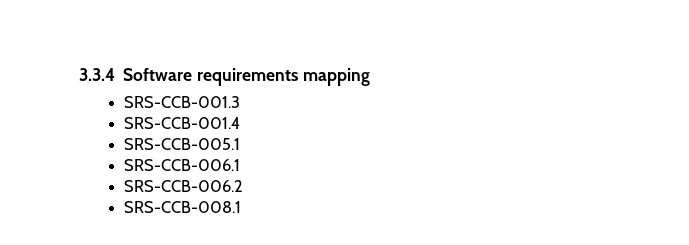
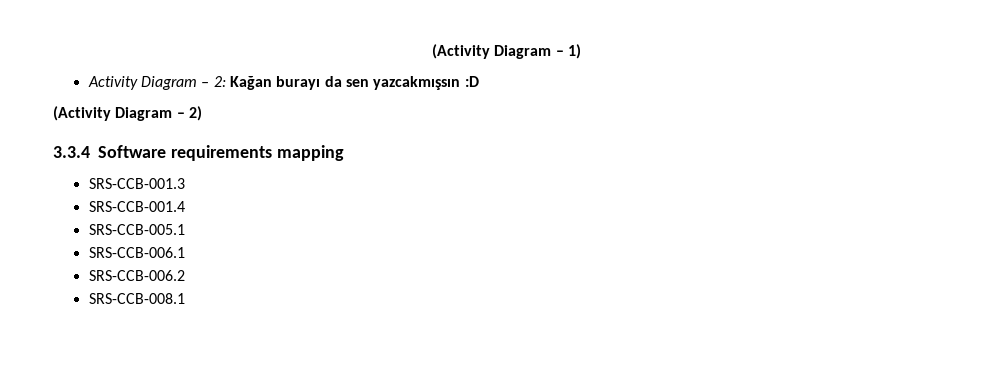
+ (Activity Diagram – 1)
+ Activity Diagram – 2: Kağan burayı da sen yazcakmışsın :D
+ (Activity Diagram – 2)

